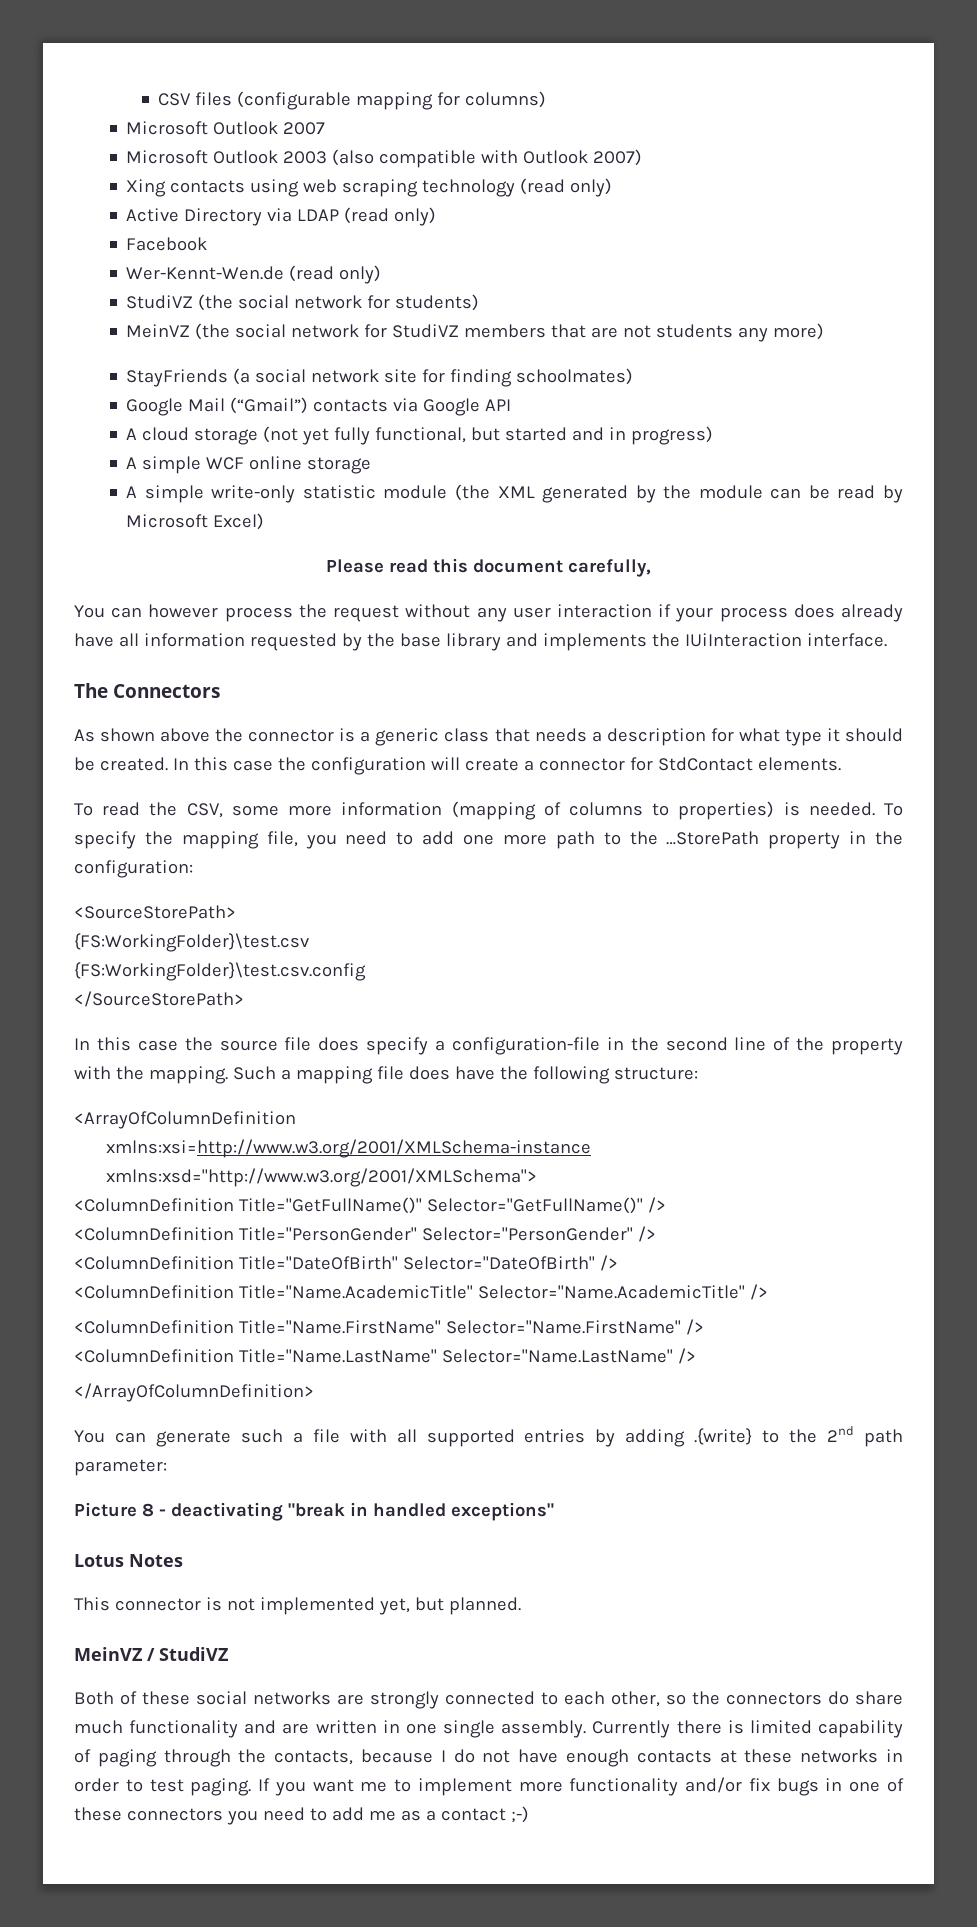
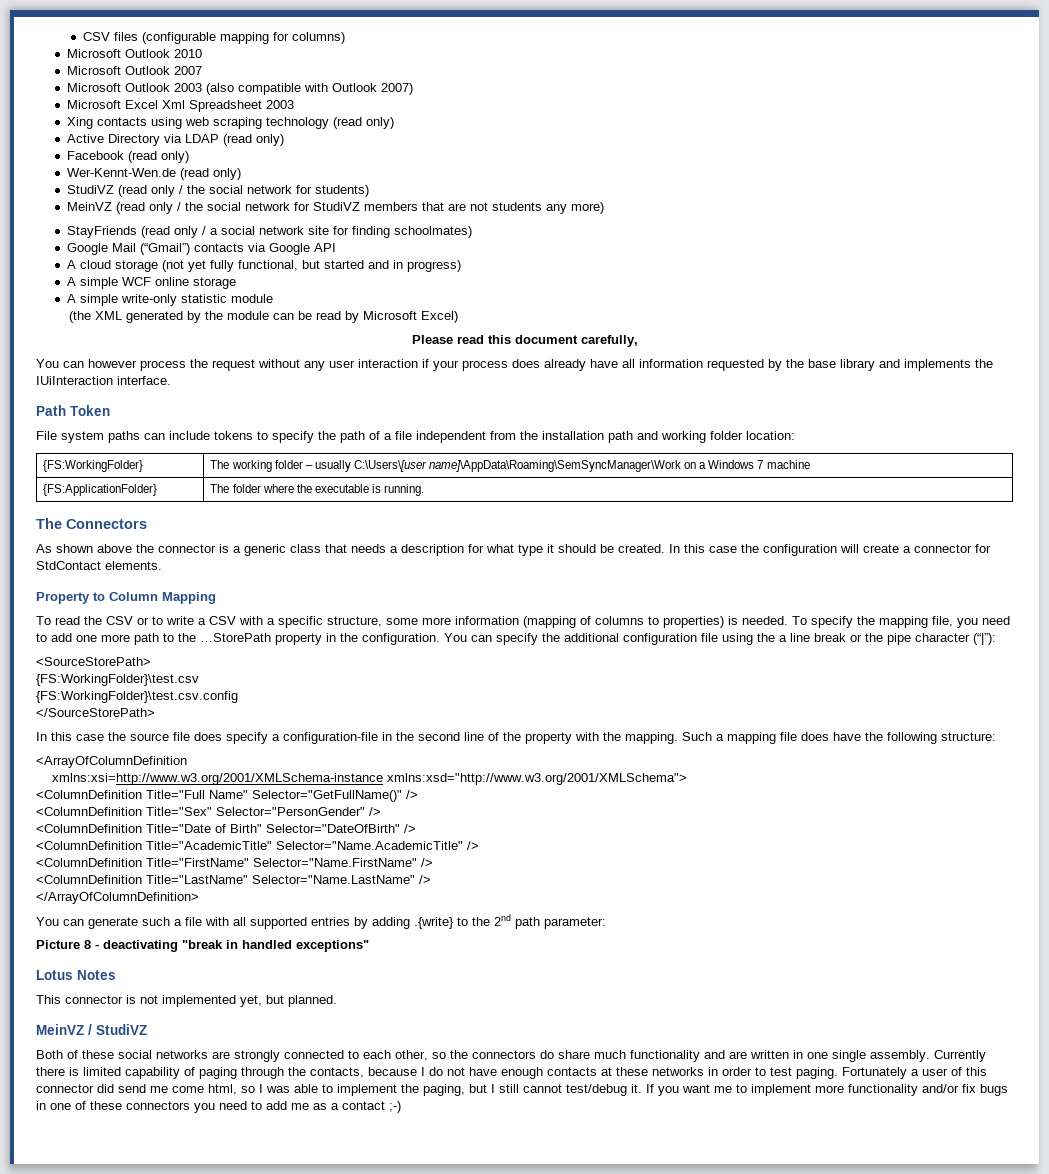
+ Microsoft Outlook 2010
+ Microsoft Excel Xml Spreadsheet 2003
- Facebook
+ Facebook (read only)
- StudiVZ (the social network for students)
+ StudiVZ (read only / the social network for students)
- MeinVZ (the social network for StudiVZ members that are not students any more)
+ MeinVZ (read only / the social network for StudiVZ members that are not students any more)
- StayFriends (a social network site for finding schoolmates)
+ StayFriends (read only / a social network site for finding schoolmates)
- A simple write-only statistic module (the XML generated by the module can be read by Microsoft Excel)
+ A simple write-only statistic module
+ (the XML generated by the module can be read by Microsoft Excel)
+ Path Token
+ File system paths can include tokens to specify the path of a file independent from the installation path and working folder location:
+ {FS:WorkingFolder} | The working folder – usually C:\Users\[user name]\AppData\Roaming\SemSyncManager\Work on a Windows 7 machine
+ {FS:ApplicationFolder} | The folder where the executable is running.
+ Property to Column Mapping
- To read the CSV, some more information (mapping of columns to properties) is needed.
+ To read the CSV or to write a CSV with a specific structure, some more information (mapping of columns to properties) is needed.
- To specify the mapping file, you need to add one more path to the …StorePath property in the configuration:
+ To specify the mapping file, you need to add one more path to the …StorePath property in the configuration. You can specify the additional configuration file using the a line break or the pipe character (“|”):
- <ColumnDefinition Title="GetFullName()" Selector="GetFullName()" />
+ <ColumnDefinition Title="Full Name" Selector="GetFullName()" />
- <ColumnDefinition Title="PersonGender" Selector="PersonGender" />
+ <ColumnDefinition Title="Sex" Selector="PersonGender" />
- <ColumnDefinition Title="DateOfBirth" Selector="DateOfBirth" />
+ <ColumnDefinition Title="Date of Birth" Selector="DateOfBirth" />
- <ColumnDefinition Title="Name.AcademicTitle" Selector="Name.AcademicTitle" />
+ <ColumnDefinition Title="AcademicTitle" Selector="Name.AcademicTitle" />
- <ColumnDefinition Title="Name.FirstName" Selector="Name.FirstName" />
+ <ColumnDefinition Title="FirstName" Selector="Name.FirstName" />
- <ColumnDefinition Title="Name.LastName" Selector="Name.LastName" />
+ <ColumnDefinition Title="LastName" Selector="Name.LastName" />
+ Fortunately a user of this connector did send me come html, so I was able to implement the paging, but I still cannot test/debug it.

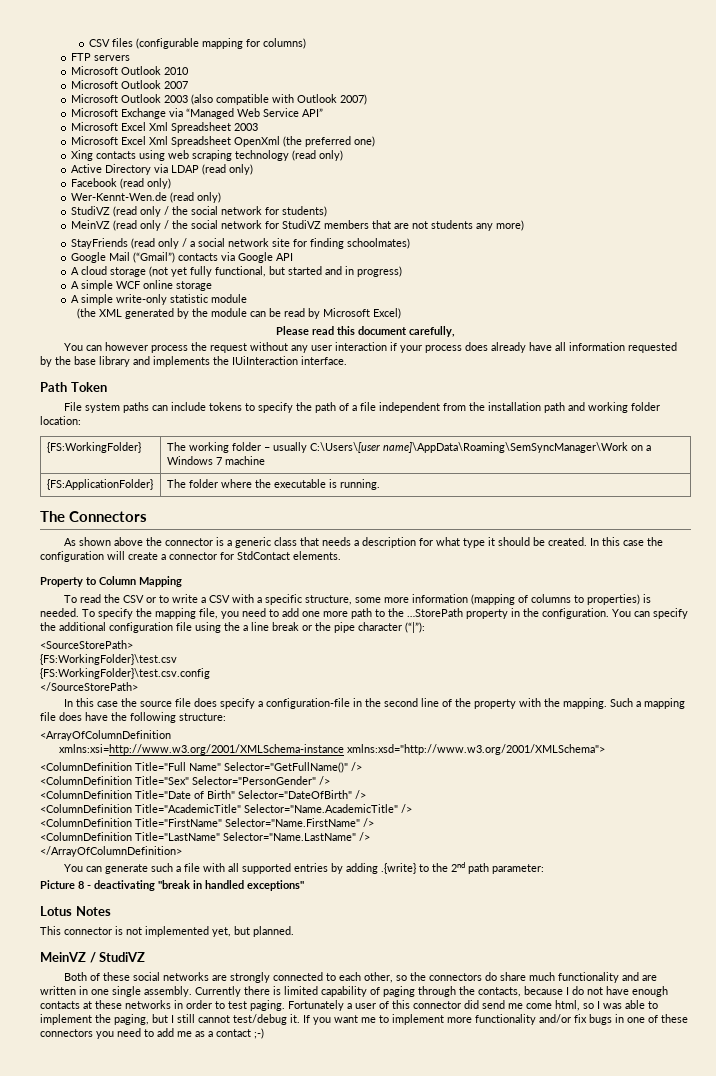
+ FTP servers
+ Microsoft Exchange via “Managed Web Service API”
+ Microsoft Excel Xml Spreadsheet OpenXml (the preferred one)

